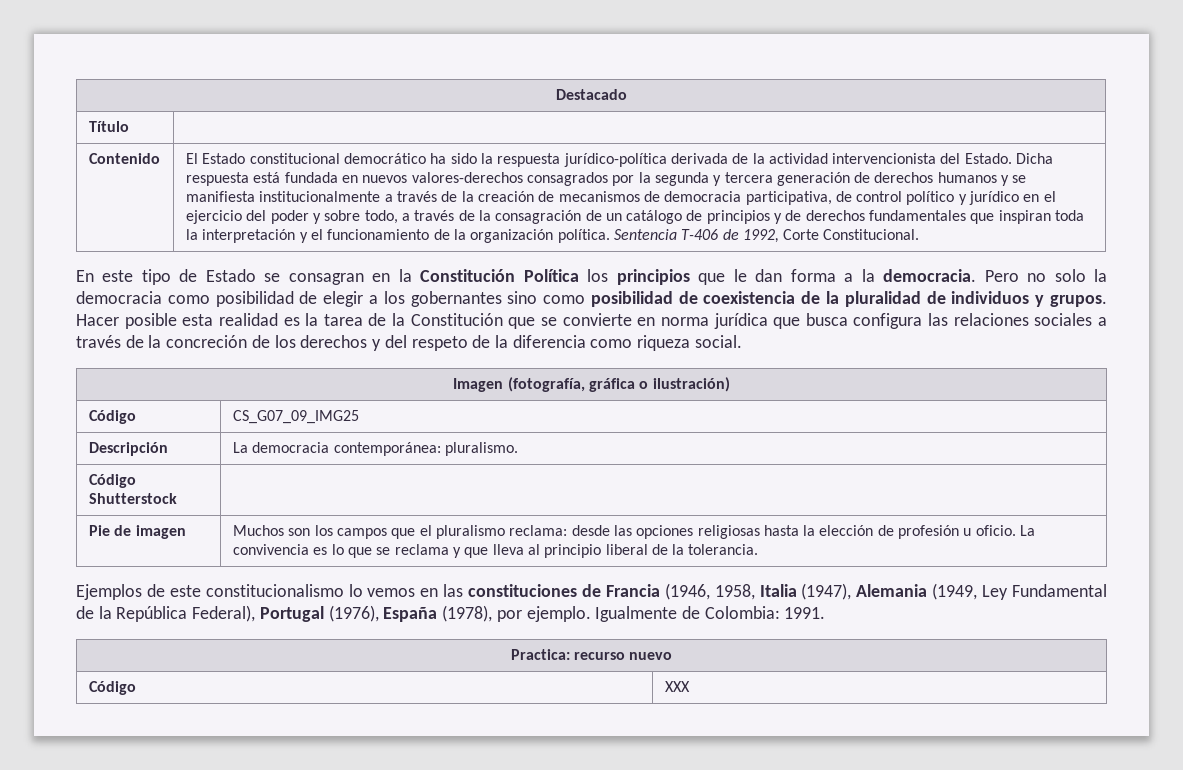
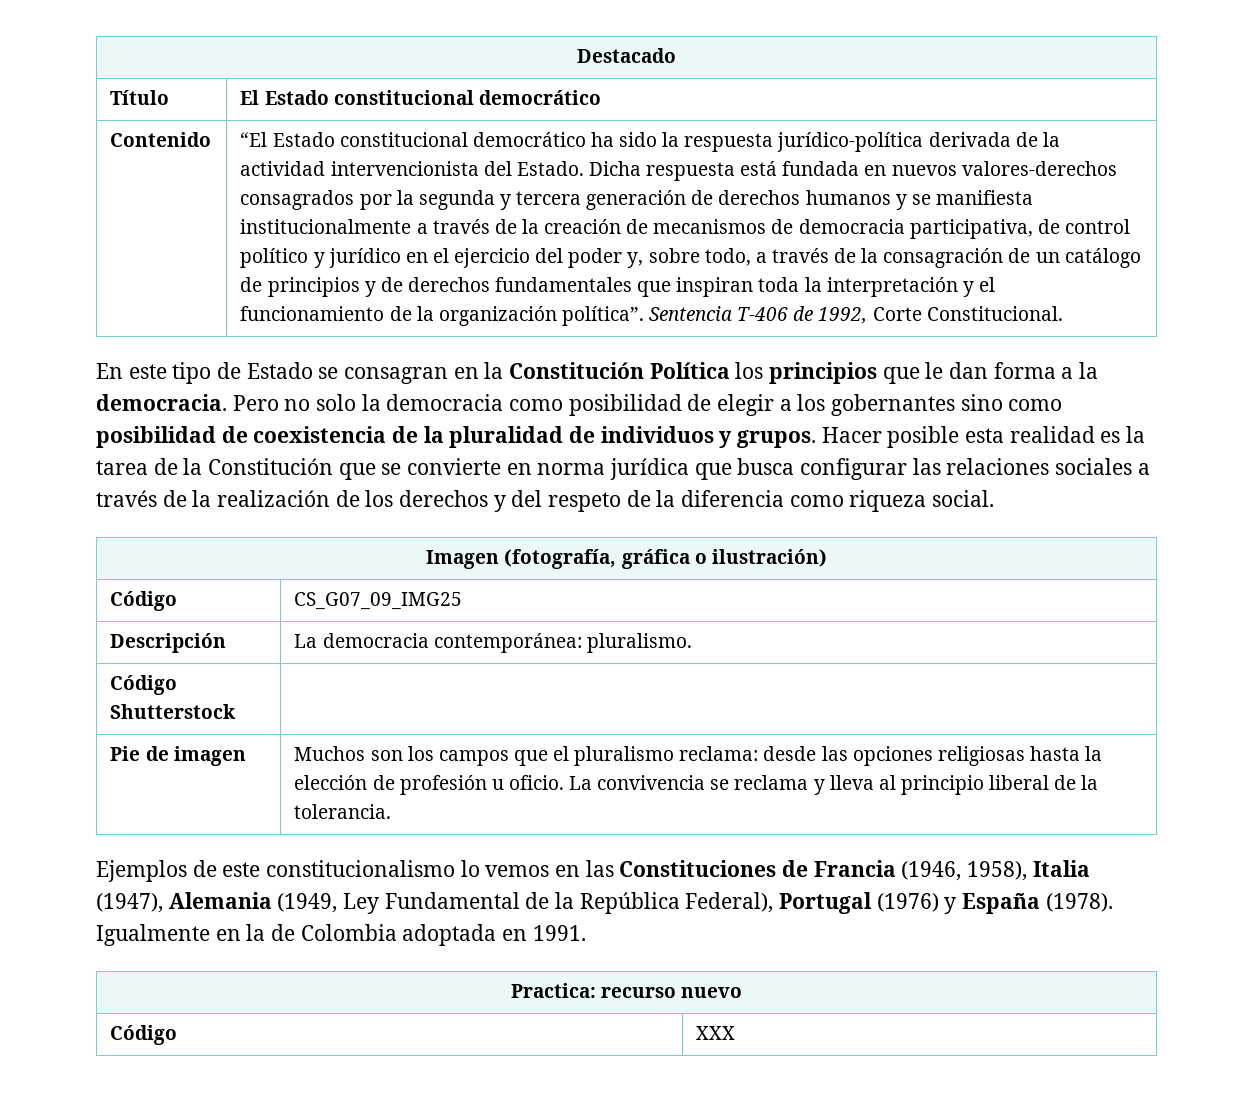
- Título |
+ Título | El Estado constitucional democrático
- El Estado constitucional democrático ha sido la respuesta jurídico-política derivada de la actividad intervencionista del Estado.
+ “El Estado constitucional democrático ha sido la respuesta jurídico-política derivada de la actividad intervencionista del Estado.
- Dicha respuesta está fundada en nuevos valores-derechos consagrados por la segunda y tercera generación de derechos humanos y se manifiesta institucionalmente a través de la creación de mecanismos de democracia participativa, de control político y jurídico en el ejercicio del poder y sobre todo, a través de la consagración de un catálogo de principios y de derechos fundamentales que inspiran toda la interpretación y el funcionamiento de la organización política.
+ Dicha respuesta está fundada en nuevos valores-derechos consagrados por la segunda y tercera generación de derechos humanos y se manifiesta institucionalmente a través de la creación de mecanismos de democracia participativa, de control político y jurídico en el ejercicio del poder y, sobre todo, a través de la consagración de un catálogo de principios y de derechos fundamentales que inspiran toda la interpretación y el funcionamiento de la organización política”.
- Hacer posible esta realidad es la tarea de la Constitución que se convierte en norma jurídica que busca configura las relaciones sociales a través de la concreción de los derechos y del respeto de la diferencia como riqueza social.
+ Hacer posible esta realidad es la tarea de la Constitución que se convierte en norma jurídica que busca configurar las relaciones sociales a través de la realización de los derechos y del respeto de la diferencia como riqueza social.
- Pie de imagen | Muchos son los campos que el pluralismo reclama: desde las opciones religiosas hasta la elección de profesión u oficio. La convivencia es lo que se reclama y que lleva al principio liberal de la tolerancia.
+ Pie de imagen | Muchos son los campos que el pluralismo reclama: desde las opciones religiosas hasta la elección de profesión u oficio. La convivencia se reclama y lleva al principio liberal de la tolerancia.
- Ejemplos de este constitucionalismo lo vemos en las constituciones de Francia (1946, 1958, Italia (1947), Alemania (1949, Ley Fundamental de la República Federal), Portugal (1976), España (1978), por ejemplo. Igualmente de Colombia: 1991.
+ Ejemplos de este constitucionalismo lo vemos en las Constituciones de Francia (1946, 1958), Italia (1947), Alemania (1949, Ley Fundamental de la República Federal), Portugal (1976) y España (1978). Igualmente en la de Colombia adoptada en 1991.

